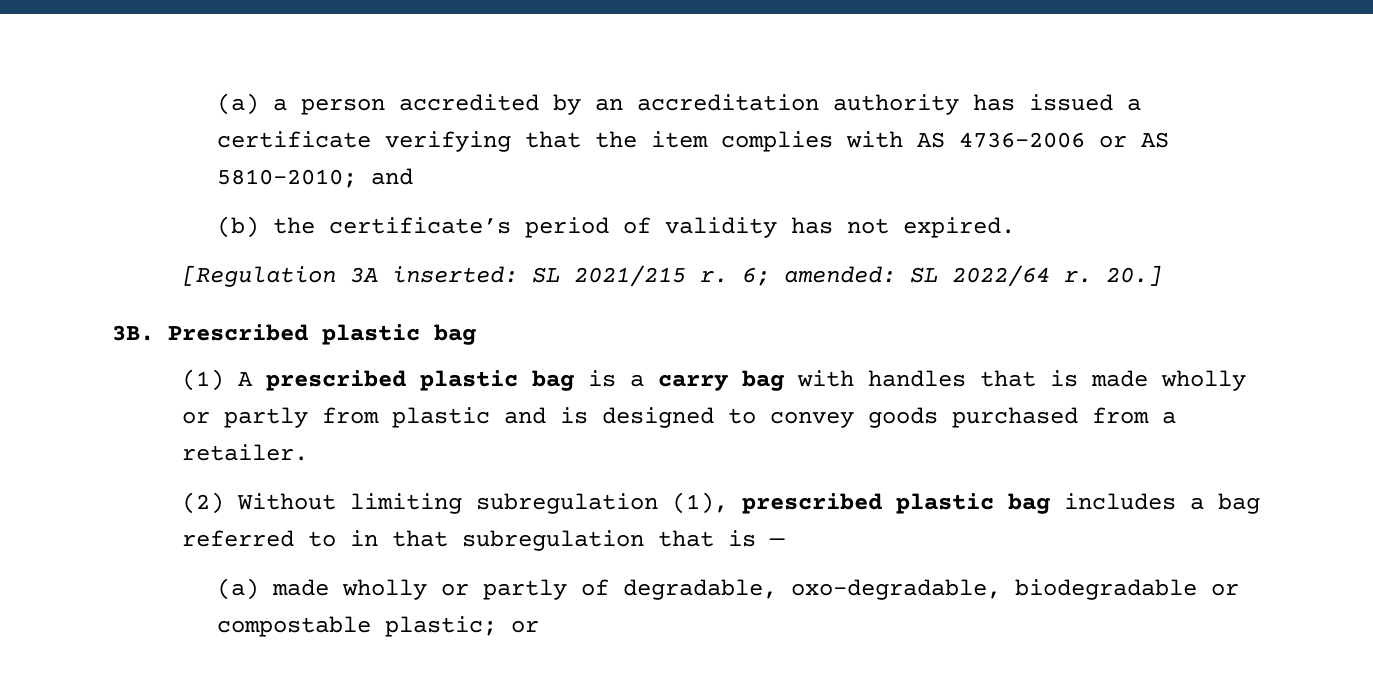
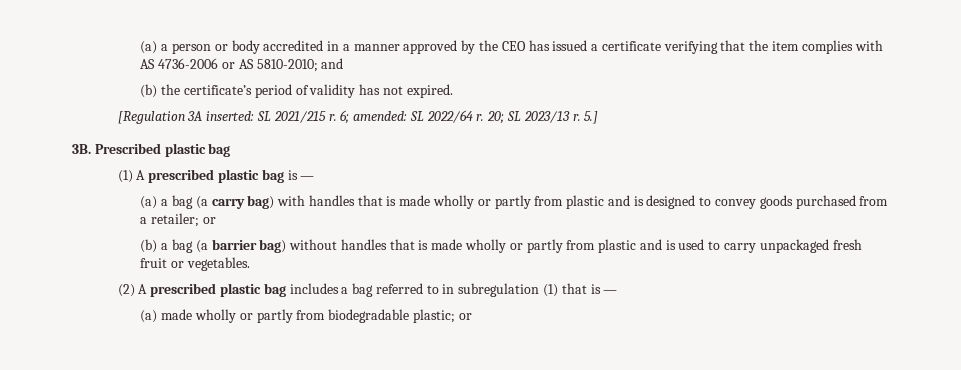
- (a) a person accredited by an accreditation authority has issued a certificate verifying that the item complies with AS 4736-2006 or AS 5810-2010; and
+ (a) a person or body accredited in a manner approved by the CEO has issued a certificate verifying that the item complies with AS 4736-2006 or AS 5810-2010; and
- 20.]
+ 20; SL 2023/13 r. 5.]
- (1) A prescribed plastic bag is a carry bag with handles that is made wholly or partly from plastic and is designed to convey goods purchased from a retailer.
- (2) Without limiting subregulation (1), prescribed plastic bag includes a bag referred to in that subregulation that is —
+ (1) A prescribed plastic bag is —
+ (a) a bag (a carry bag) with handles that is made wholly or partly from plastic and is designed to convey goods purchased from a retailer; or
+ (b) a bag (a barrier bag) without handles that is made wholly or partly from plastic and is used to carry unpackaged fresh fruit or vegetables.
+ (2) A prescribed plastic bag includes a bag referred to in subregulation (1) that is —
- (a) made wholly or partly of degradable, oxo-degradable, biodegradable or compostable plastic; or
+ (a) made wholly or partly from biodegradable plastic; or

